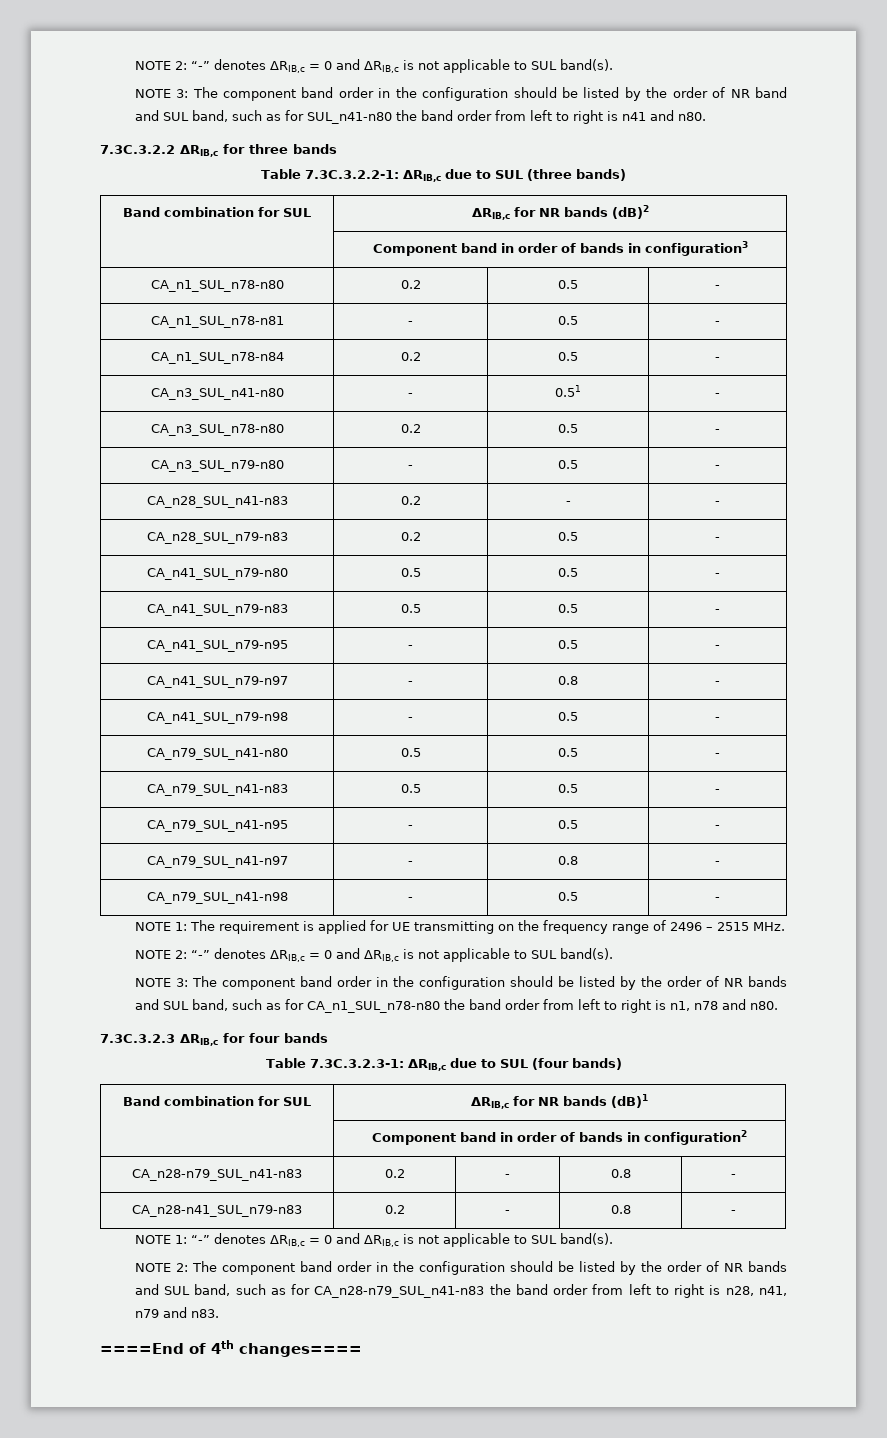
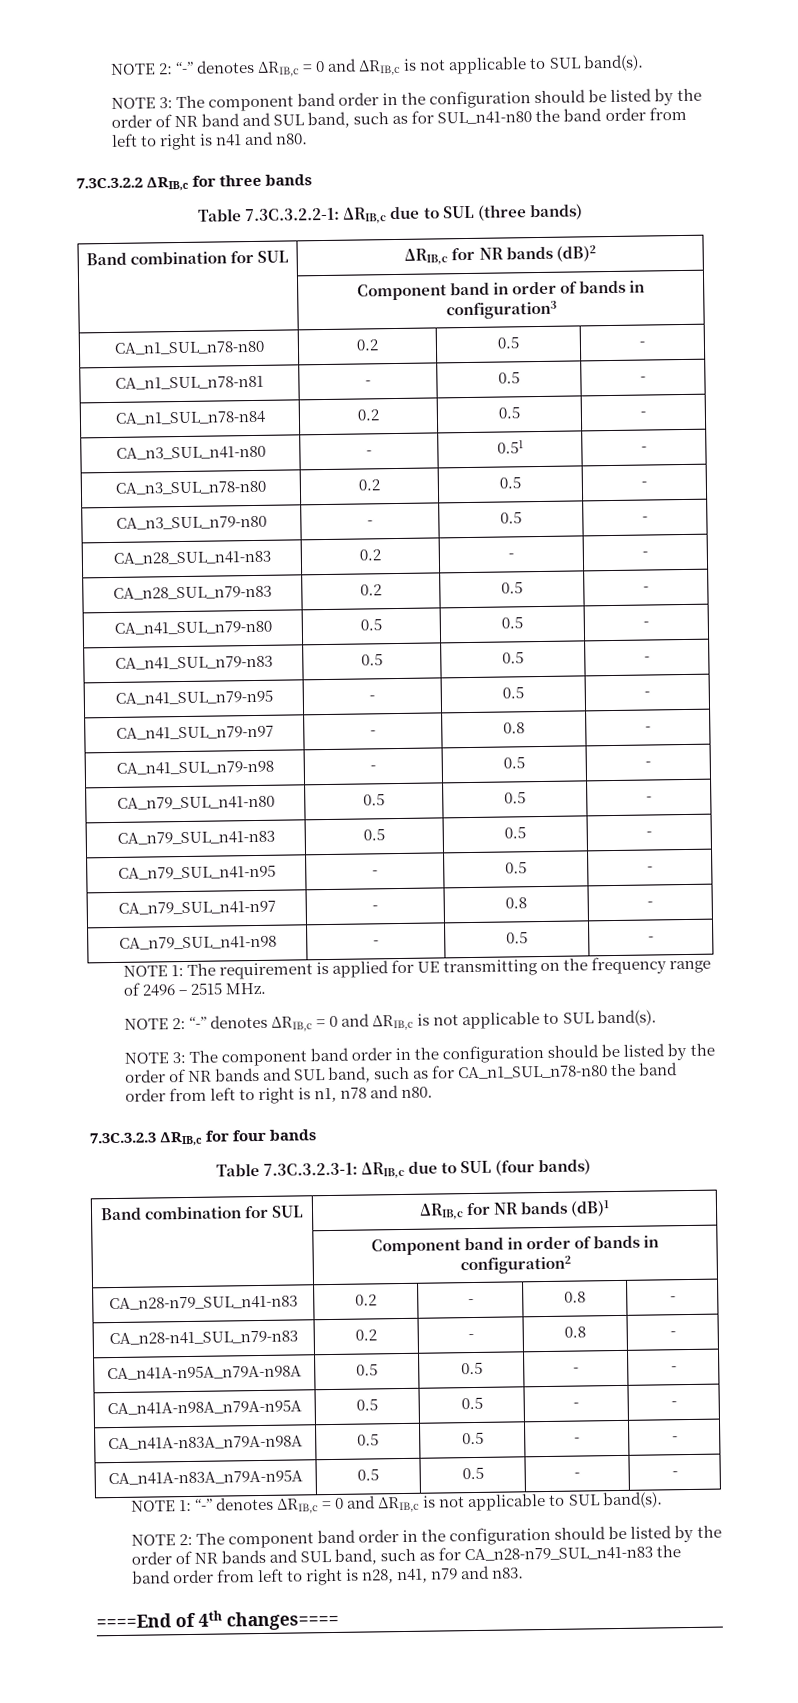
+ CA_n41A-n95A_n79A-n98A | 0.5 | 0.5 | - | -
+ CA_n41A-n98A_n79A-n95A | 0.5 | 0.5 | - | -
+ CA_n41A-n83A_n79A-n98A | 0.5 | 0.5 | - | -
+ CA_n41A-n83A_n79A-n95A | 0.5 | 0.5 | - | -

